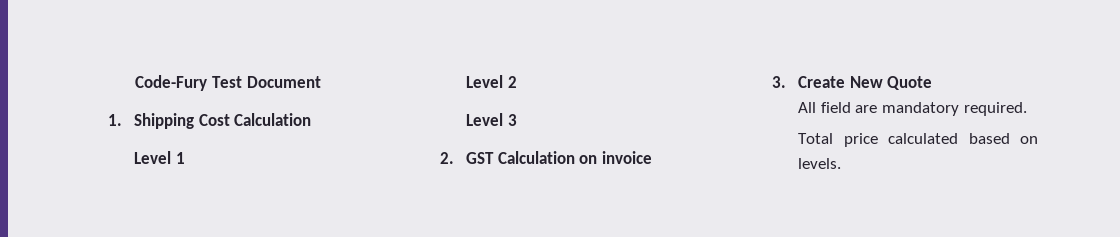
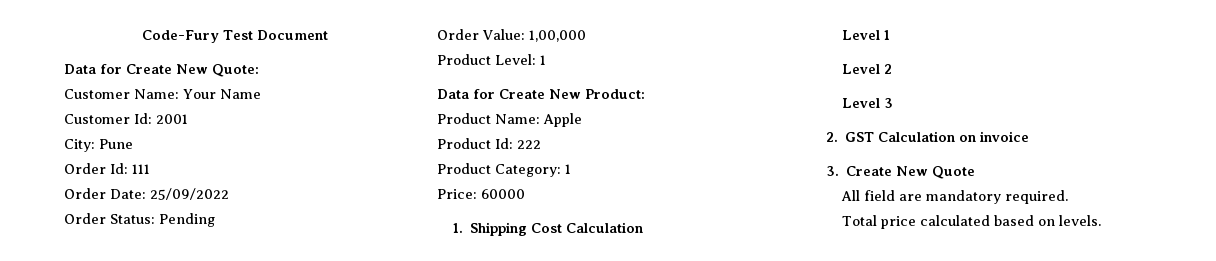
+ Data for Create New Quote:
+ Customer Name: Your Name
+ Customer Id: 2001
+ City: Pune
+ Order Id: 111
+ Order Date: 25/09/2022
+ Order Status: Pending
+ Order Value: 1,00,000
+ Product Level: 1
+ Data for Create New Product:
+ Product Name: Apple
+ Product Id: 222
+ Product Category: 1
+ Price: 60000

